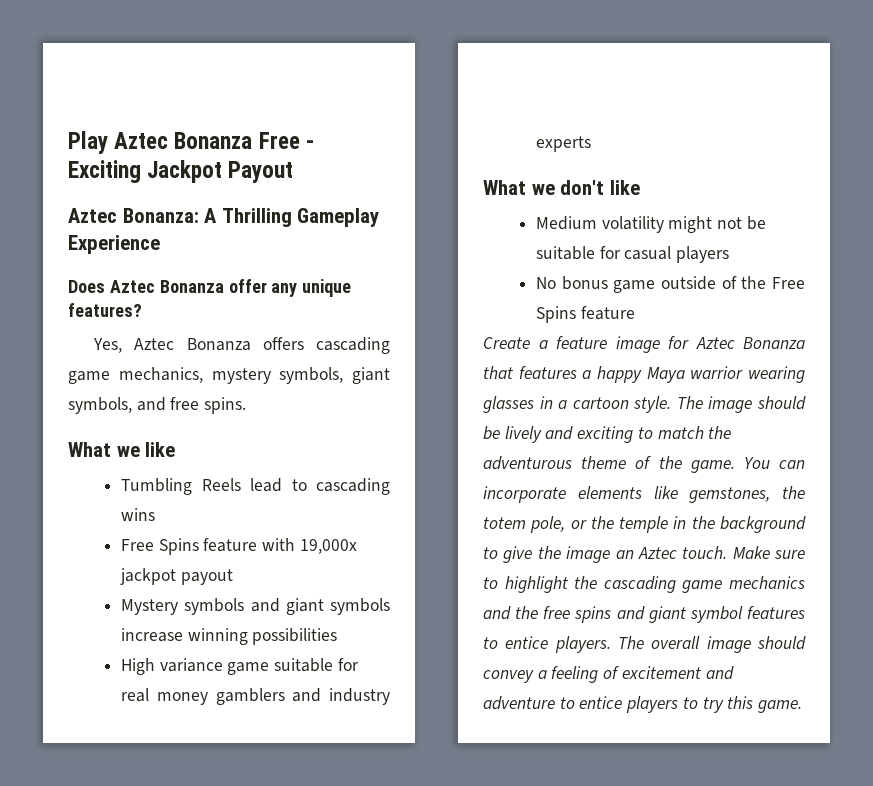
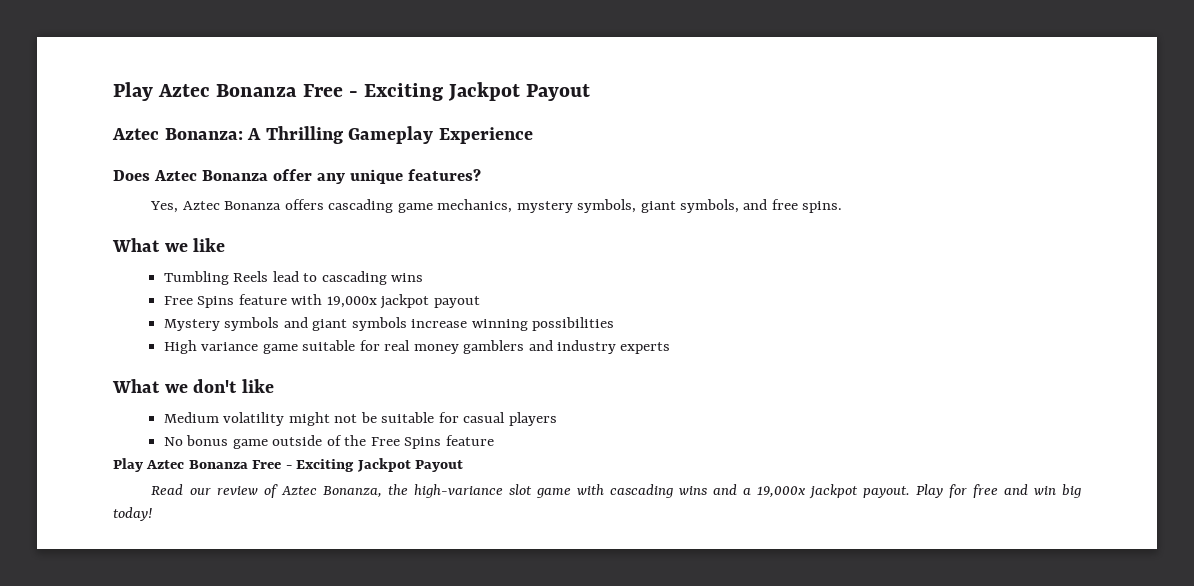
  No bonus game outside of the Free Spins feature
- Create a feature image for Aztec Bonanza that features a happy Maya warrior wearing glasses in a cartoon style. The image should be lively and exciting to match the adventurous theme of the game. You can incorporate elements like gemstones, the totem pole, or the temple in the background to give the image an Aztec touch. Make sure to highlight the cascading game mechanics and the free spins and giant symbol features to entice players. The overall image should convey a feeling of excitement and adventure to entice players to try this game.
+ Play Aztec Bonanza Free - Exciting Jackpot Payout
+ Read our review of Aztec Bonanza, the high-variance slot game with cascading wins and a 19,000x jackpot payout. Play for free and win big today!

